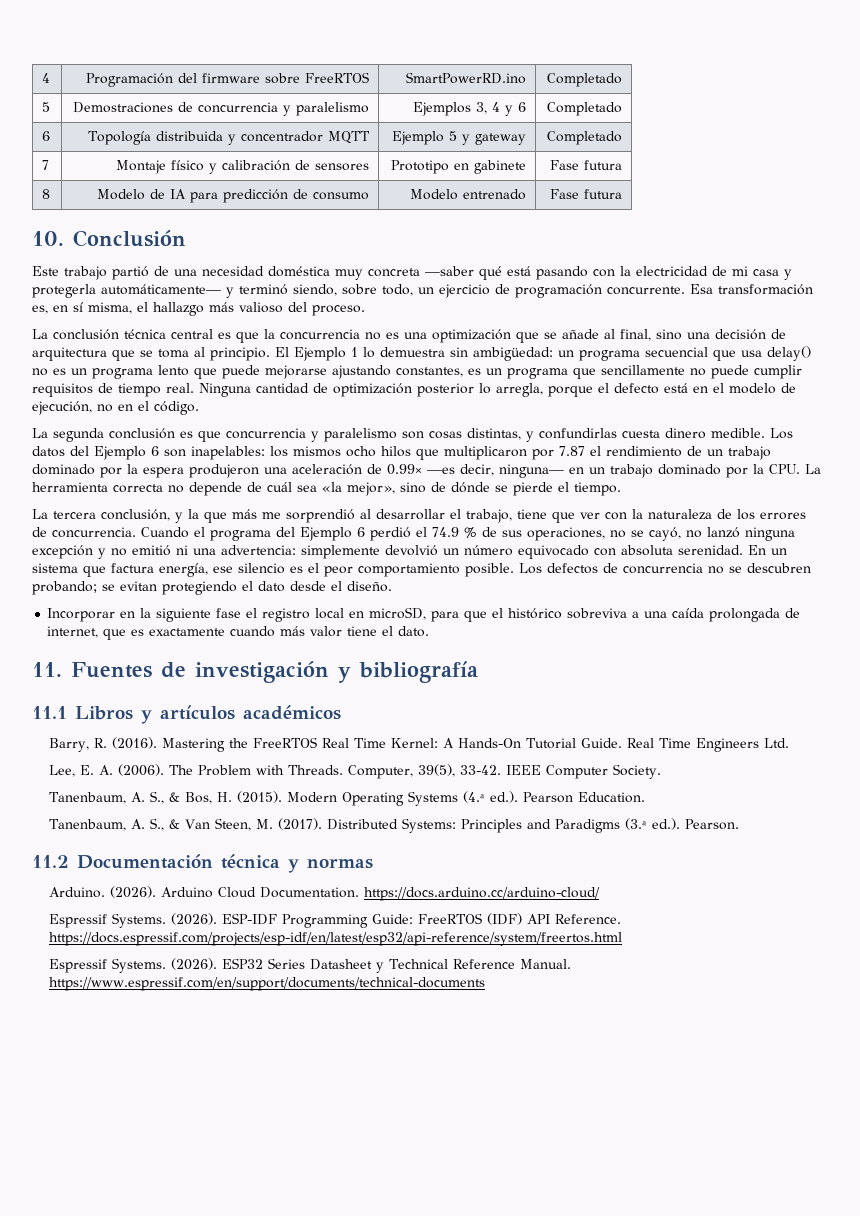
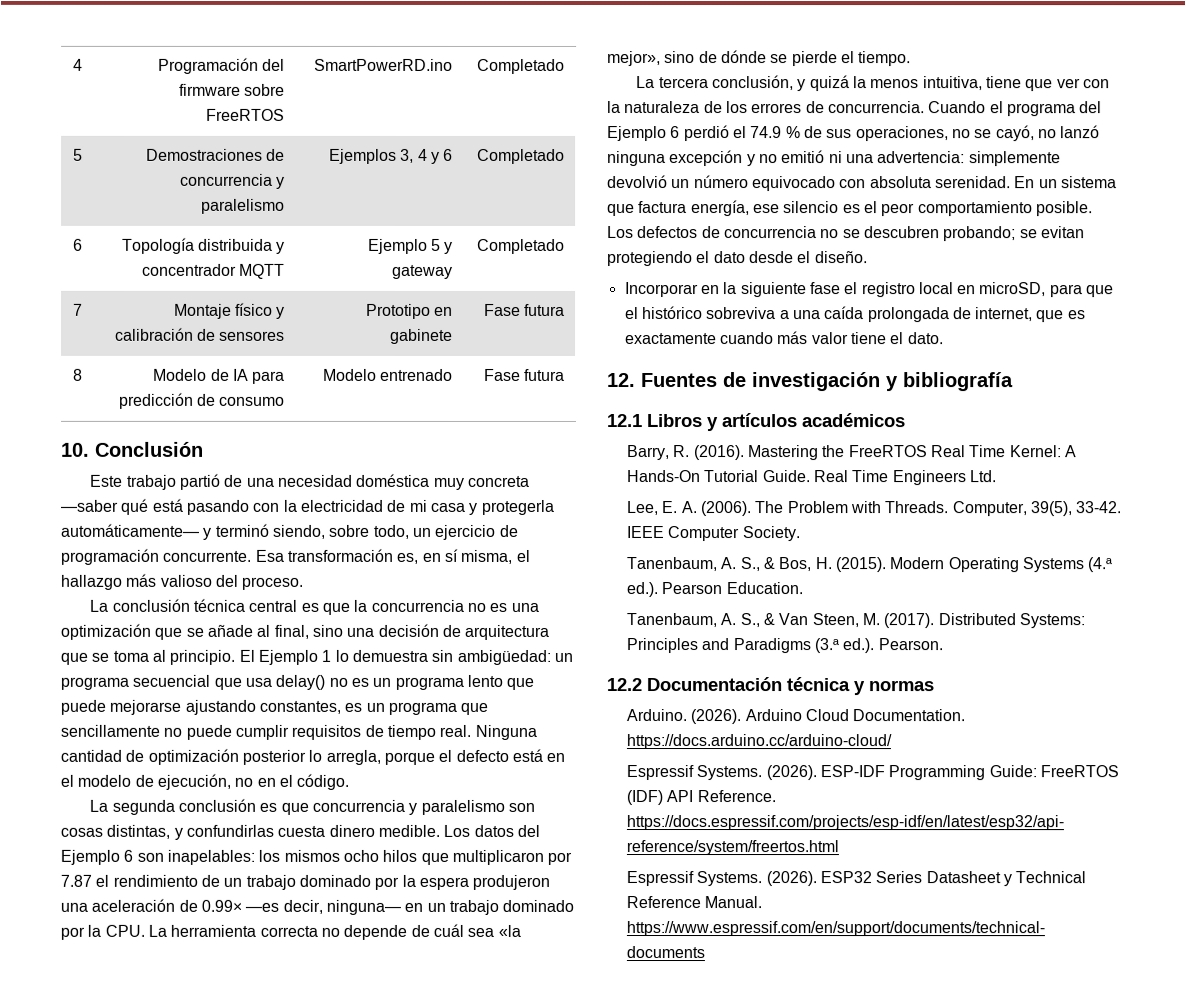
- La tercera conclusión, y la que más me sorprendió al desarrollar el trabajo, tiene que ver con la naturaleza de los errores de concurrencia.
+ La tercera conclusión, y quizá la menos intuitiva, tiene que ver con la naturaleza de los errores de concurrencia.
- 11. Fuentes de investigación y bibliografía
+ 12. Fuentes de investigación y bibliografía
- 11.1 Libros y artículos académicos
+ 12.1 Libros y artículos académicos
- 11.2 Documentación técnica y normas
+ 12.2 Documentación técnica y normas

